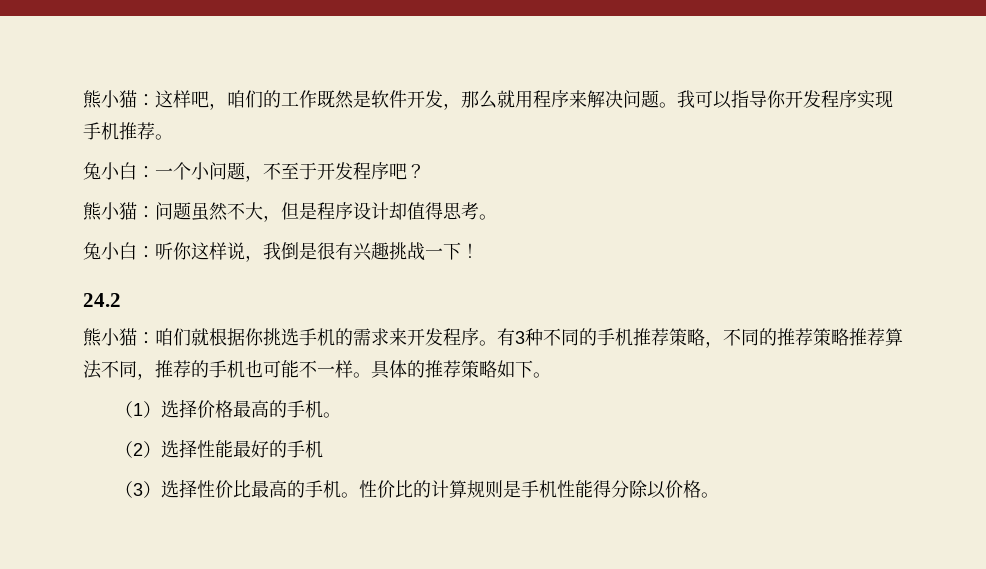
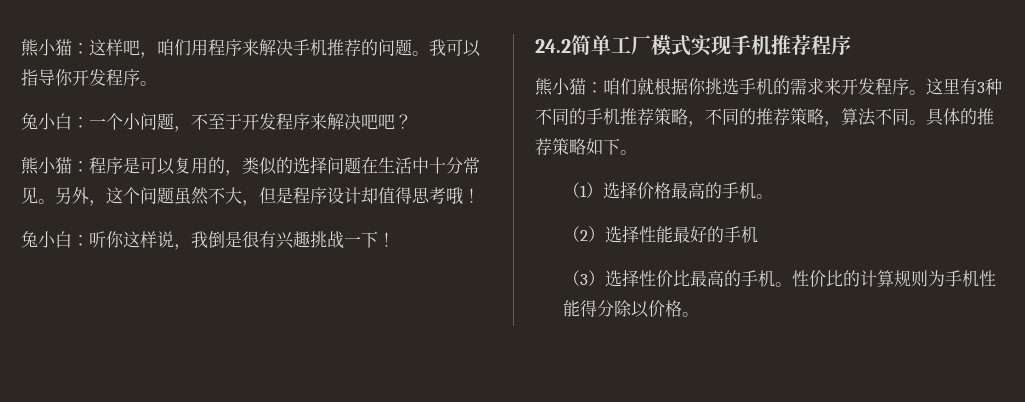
- 熊小猫：这样吧，咱们的工作既然是软件开发，那么就用程序来解决问题。
+ 熊小猫：这样吧，咱们用程序来解决手机推荐的问题。
- 我可以指导你开发程序实现手机推荐。
+ 我可以指导你开发程序。
- 兔小白：一个小问题，不至于开发程序吧？
+ 兔小白：一个小问题，不至于开发程序来解决吧吧？
- 熊小猫：问题虽然不大，但是程序设计却值得思考。
+ 熊小猫：程序是可以复用的，类似的选择问题在生活中十分常见。另外，这个问题虽然不大，但是程序设计却值得思考哦！
- 24.2
+ 24.2简单工厂模式实现手机推荐程序
- 有3种不同的手机推荐策略，不同的推荐策略推荐算法不同，推荐的手机也可能不一样。
+ 这里有3种不同的手机推荐策略，不同的推荐策略，算法不同。
- 性价比的计算规则是手机性能得分除以价格。
+ 性价比的计算规则为手机性能得分除以价格。

